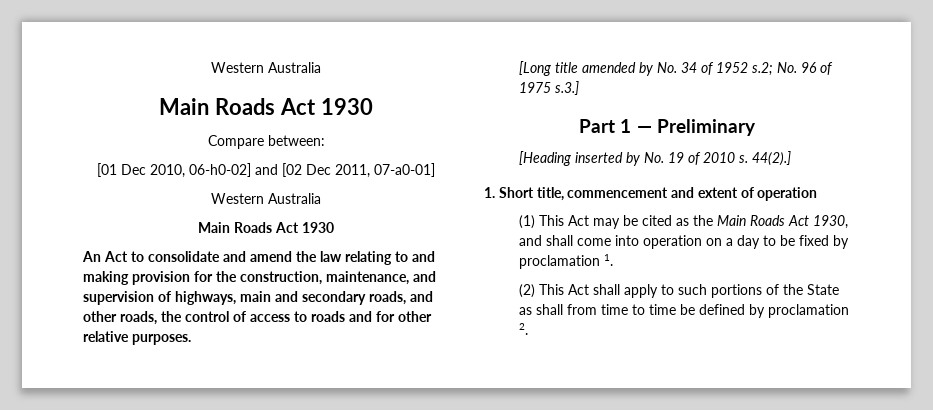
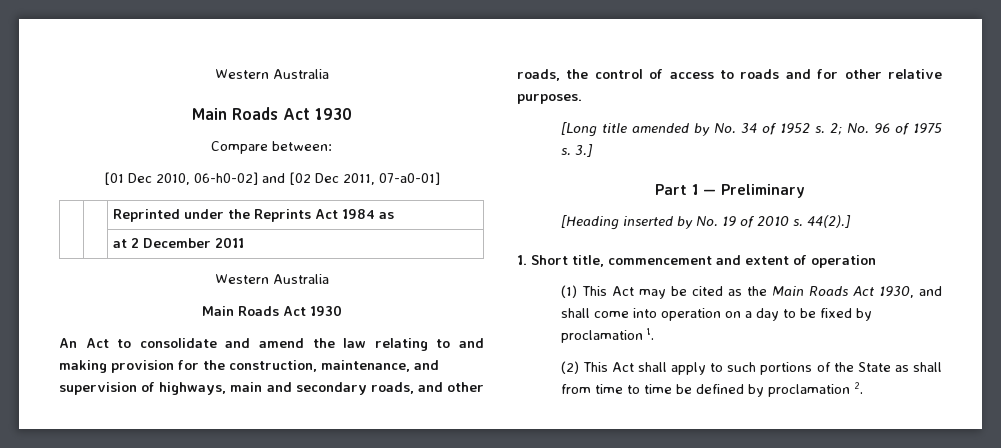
+ | | Reprinted under the Reprints Act 1984 as
+ | | at 2 December 2011
- [Long title amended by No. 34 of 1952 s.2; No. 96 of 1975 s.3.]
+ [Long title amended by No. 34 of 1952 s. 2; No. 96 of 1975 s. 3.]

